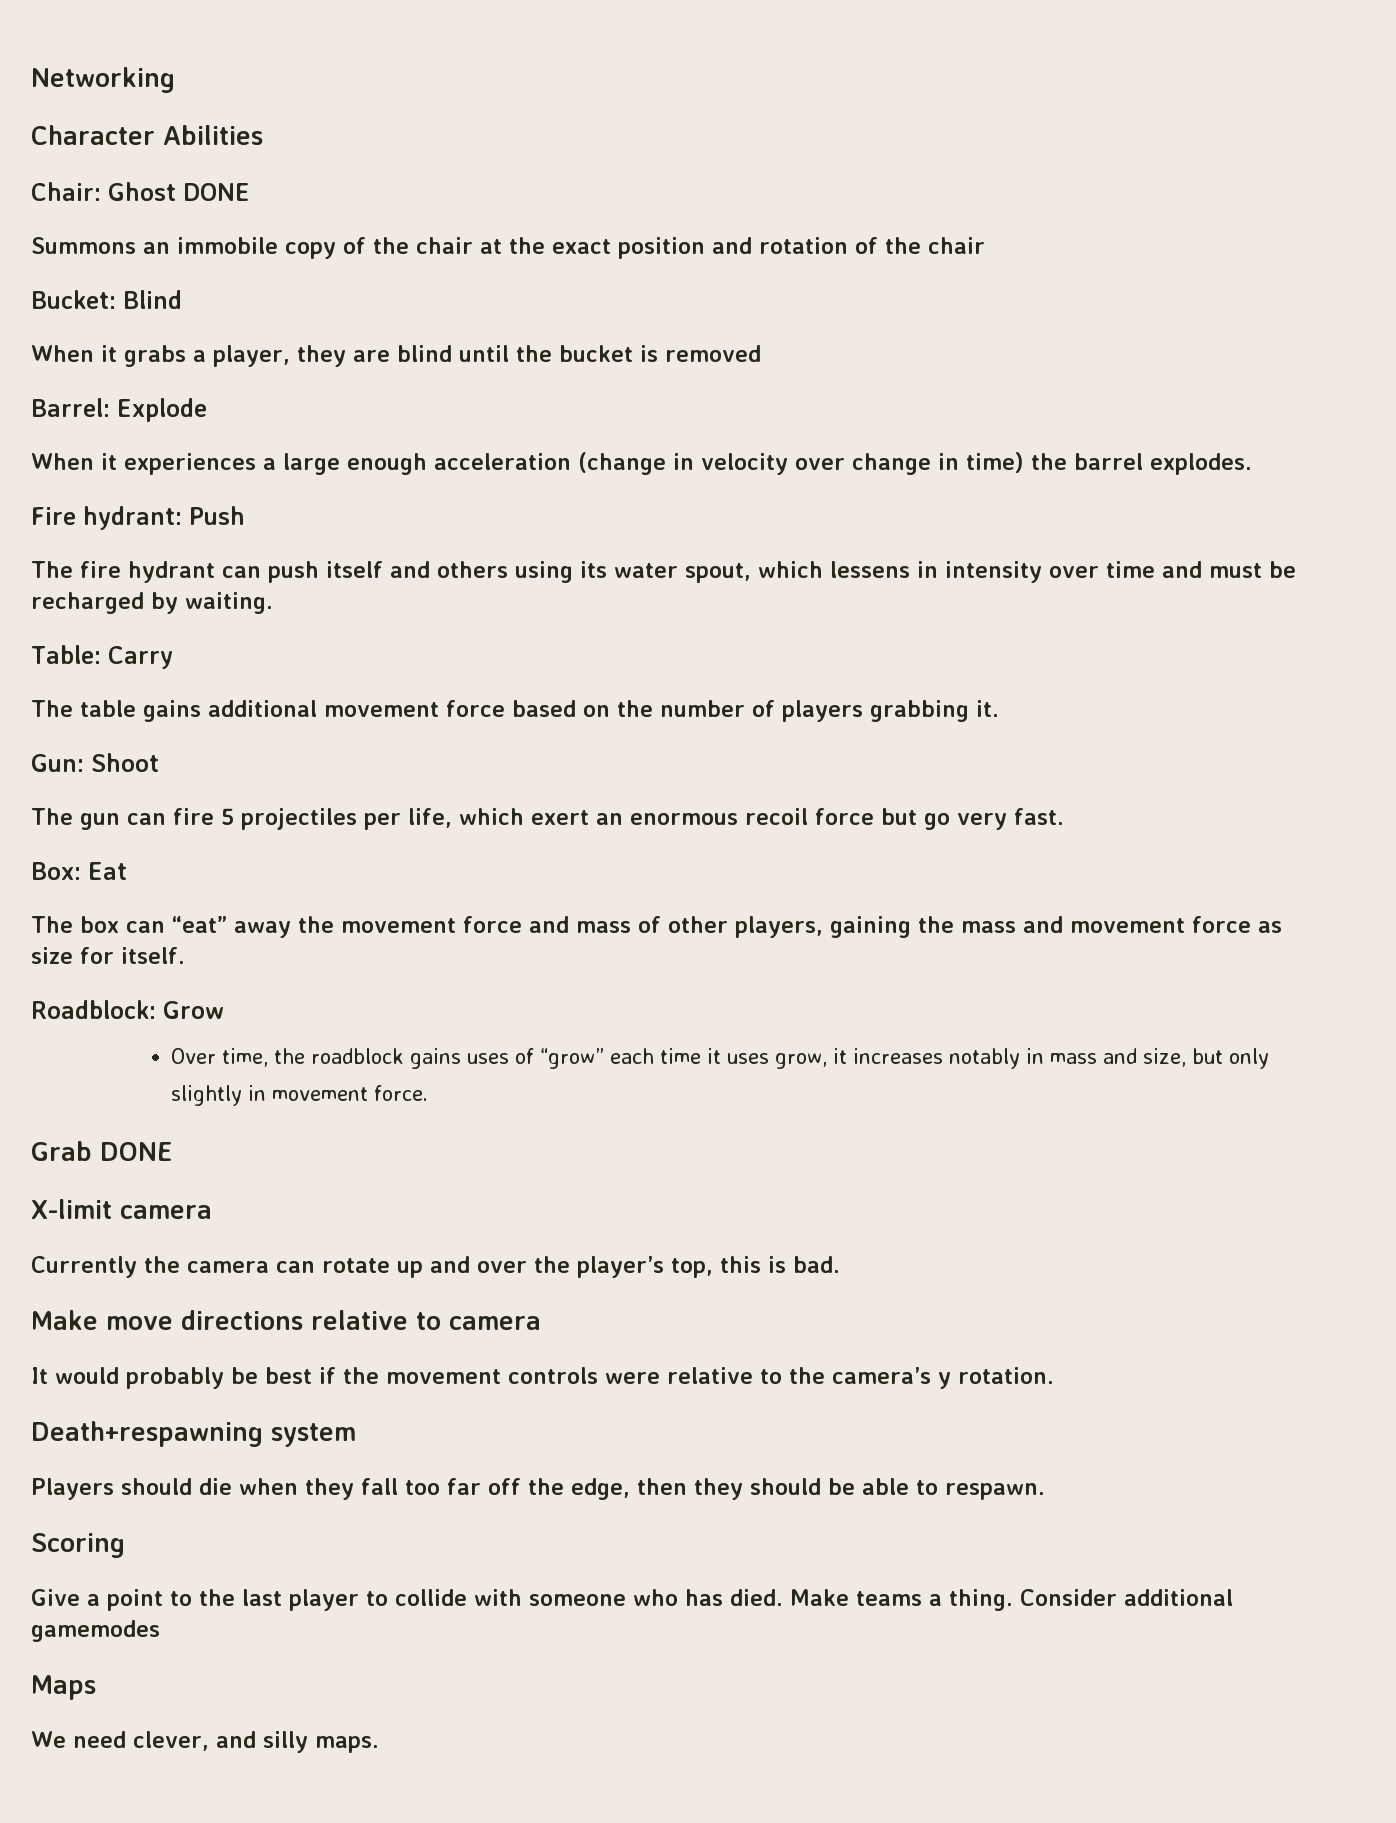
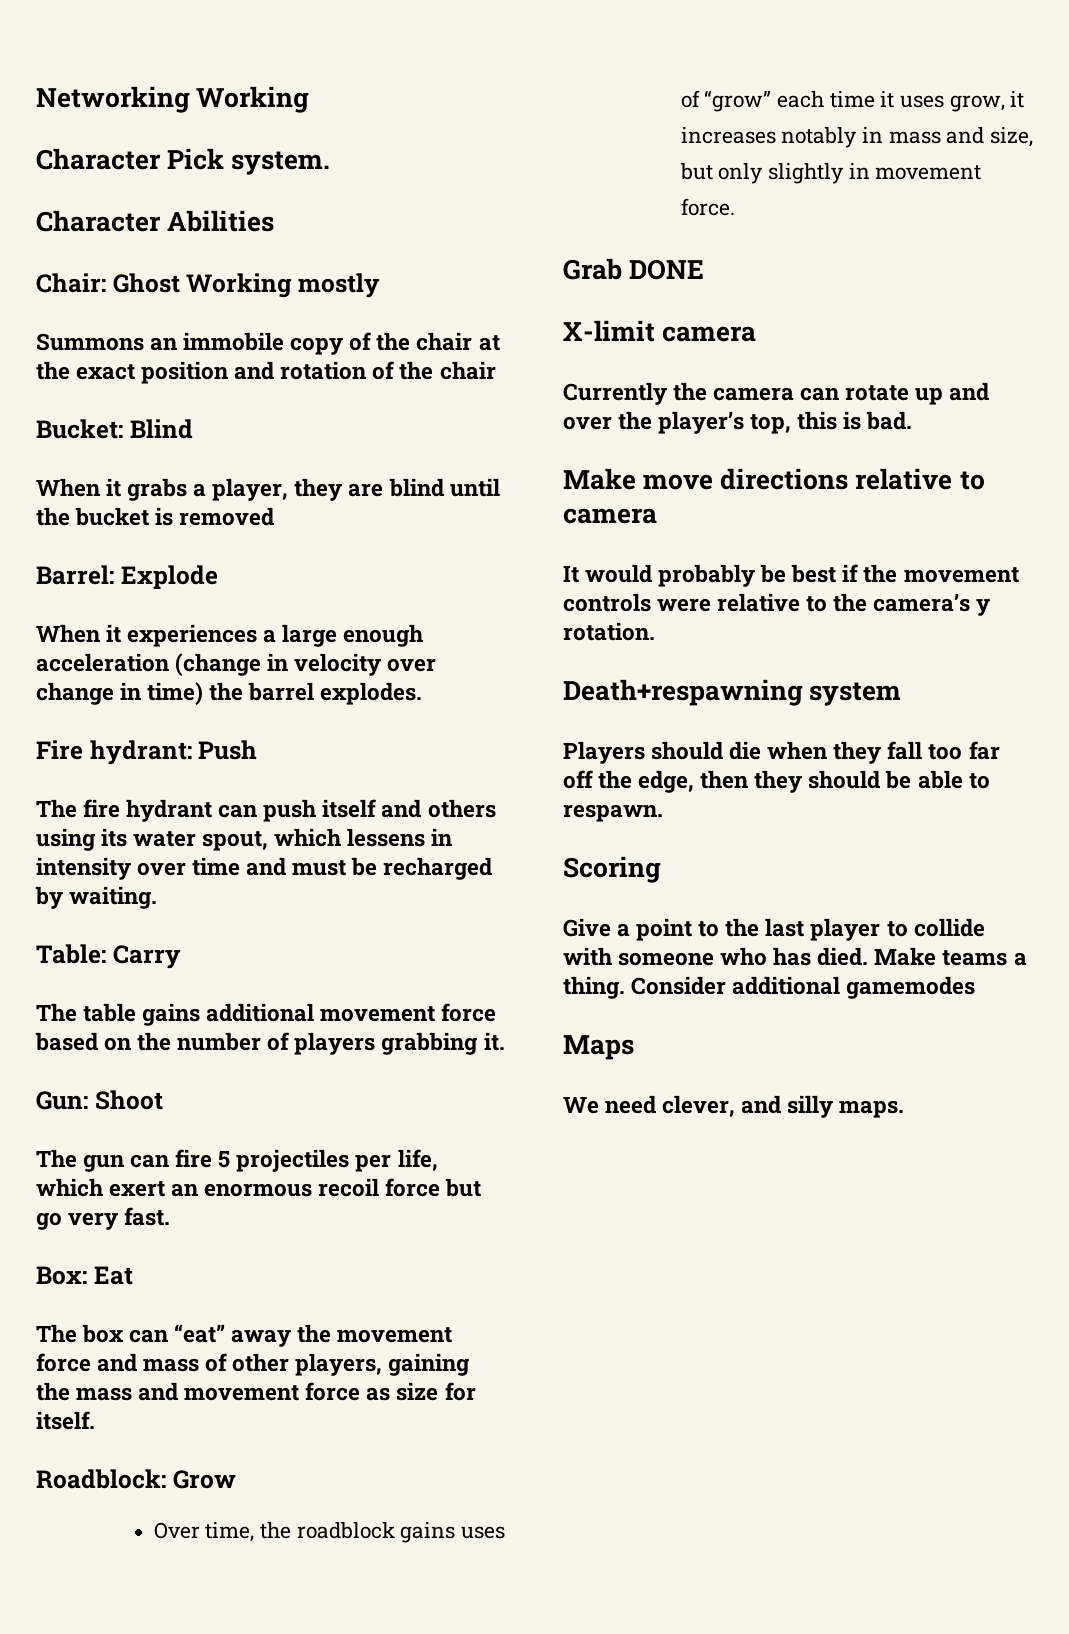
- Networking
+ Networking Working
+ Character Pick system.
- Chair: Ghost DONE
+ Chair: Ghost Working mostly

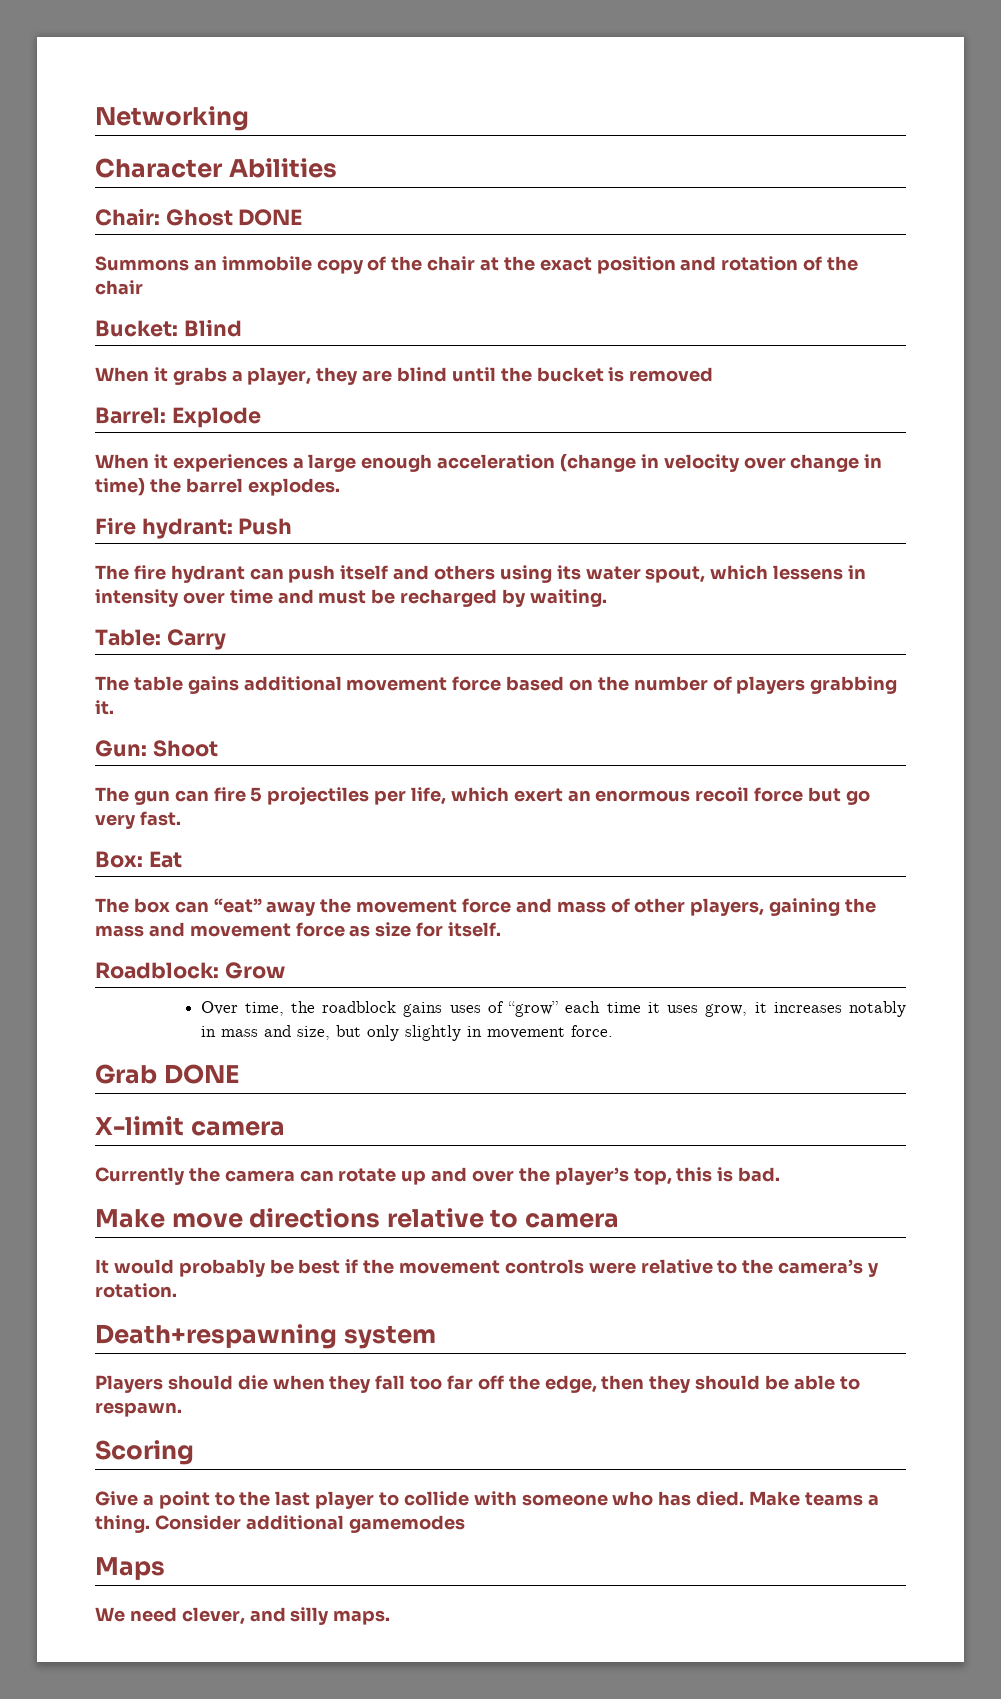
- Networking Working
- Character Pick system.
+ Networking
- Chair: Ghost Working mostly
+ Chair: Ghost DONE

